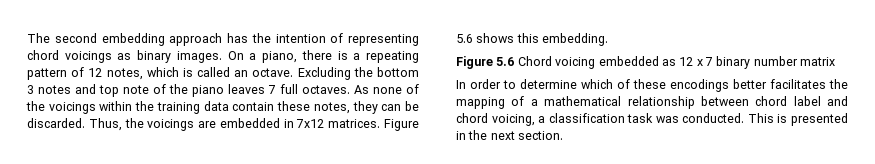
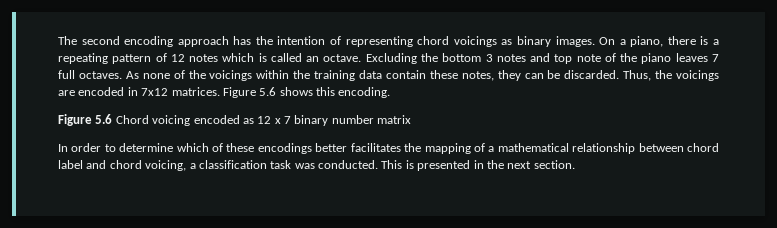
- The second embedding approach has the intention of representing chord voicings as binary images.
+ The second encoding approach has the intention of representing chord voicings as binary images.
- On a piano, there is a repeating pattern of 12 notes, which is called an octave.
+ On a piano, there is a repeating pattern of 12 notes which is called an octave.
- Thus, the voicings are embedded in 7x12 matrices.
+ Thus, the voicings are encoded in 7x12 matrices.
- Figure 5.6 shows this embedding.
+ Figure 5.6 shows this encoding.
- Figure 5.6 Chord voicing embedded as 12 x 7 binary number matrix
+ Figure 5.6 Chord voicing encoded as 12 x 7 binary number matrix

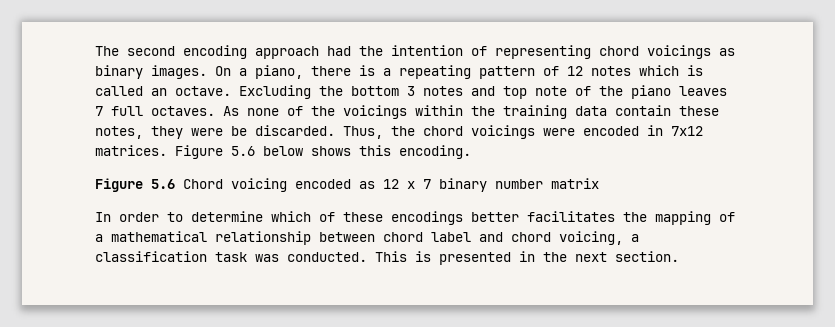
- The second encoding approach has the intention of representing chord voicings as binary images.
+ The second encoding approach had the intention of representing chord voicings as binary images.
- As none of the voicings within the training data contain these notes, they can be discarded.
+ As none of the voicings within the training data contain these notes, they were be discarded.
- Thus, the voicings are encoded in 7x12 matrices.
+ Thus, the chord voicings were encoded in 7x12 matrices.
- Figure 5.6 shows this encoding.
+ Figure 5.6 below shows this encoding.

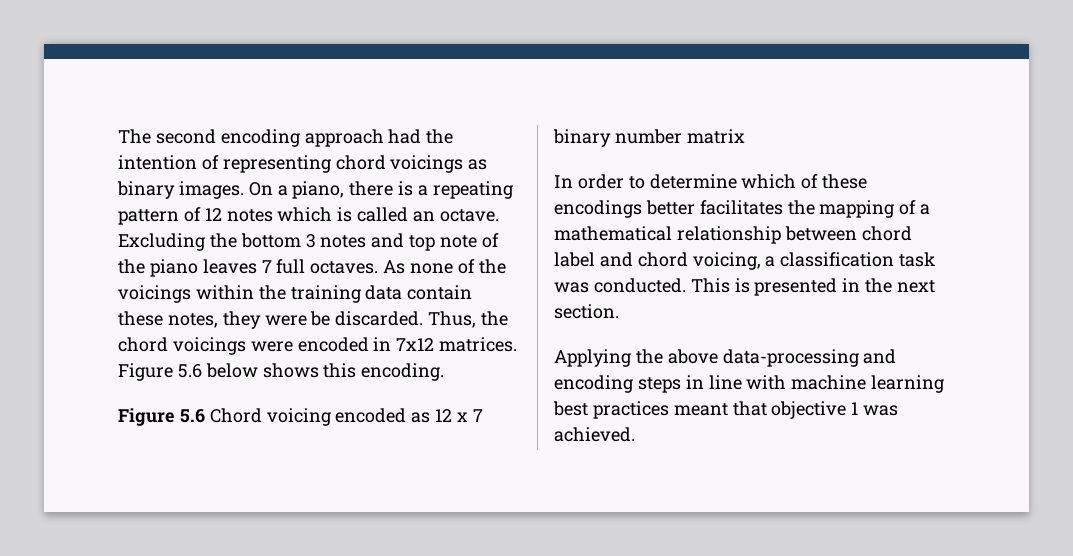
+ Applying the above data-processing and encoding steps in line with machine learning best practices meant that objective 1 was achieved.

